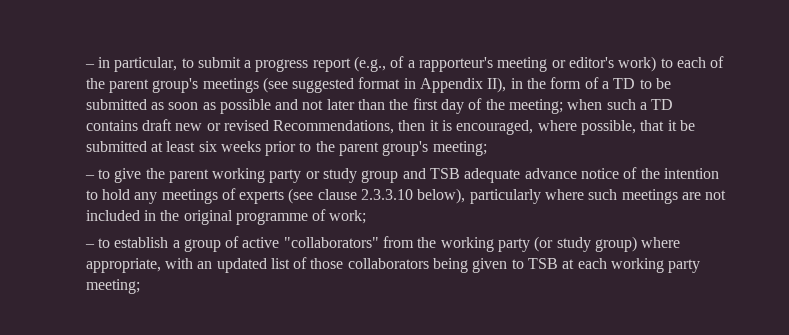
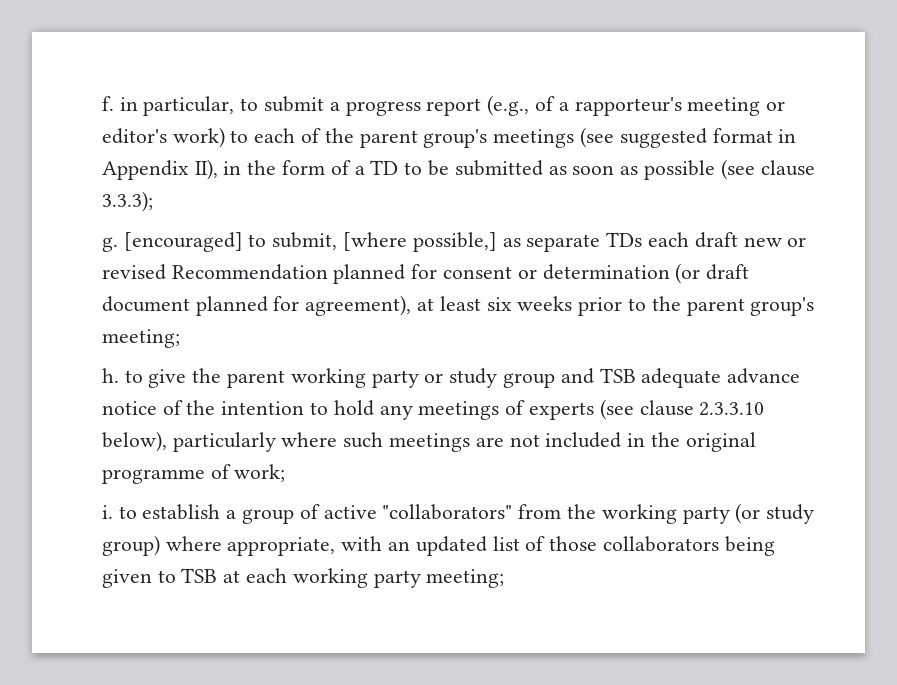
- – in particular, to submit a progress report (e.g., of a rapporteur's meeting or editor's work) to each of the parent group's meetings (see suggested format in Appendix II), in the form of a TD to be submitted as soon as possible and not later than the first day of the meeting; when such a TD contains draft new or revised Recommendations, then it is encouraged, where possible, that it be submitted at least six weeks prior to the parent group's meeting;
+ f. in particular, to submit a progress report (e.g., of a rapporteur's meeting or editor's work) to each of the parent group's meetings (see suggested format in Appendix II), in the form of a TD to be submitted as soon as possible (see clause 3.3.3);
+ g. [encouraged] to submit, [where possible,] as separate TDs each draft new or revised Recommendation planned for consent or determination (or draft document planned for agreement), at least six weeks prior to the parent group's meeting;
- – to give the parent working party or study group and TSB adequate advance notice of the intention to hold any meetings of experts (see clause 2.3.3.10 below), particularly where such meetings are not included in the original programme of work;
+ h. to give the parent working party or study group and TSB adequate advance notice of the intention to hold any meetings of experts (see clause 2.3.3.10 below), particularly where such meetings are not included in the original programme of work;
- – to establish a group of active "collaborators" from the working party (or study group) where appropriate, with an updated list of those collaborators being given to TSB at each working party meeting;
+ i. to establish a group of active "collaborators" from the working party (or study group) where appropriate, with an updated list of those collaborators being given to TSB at each working party meeting;

